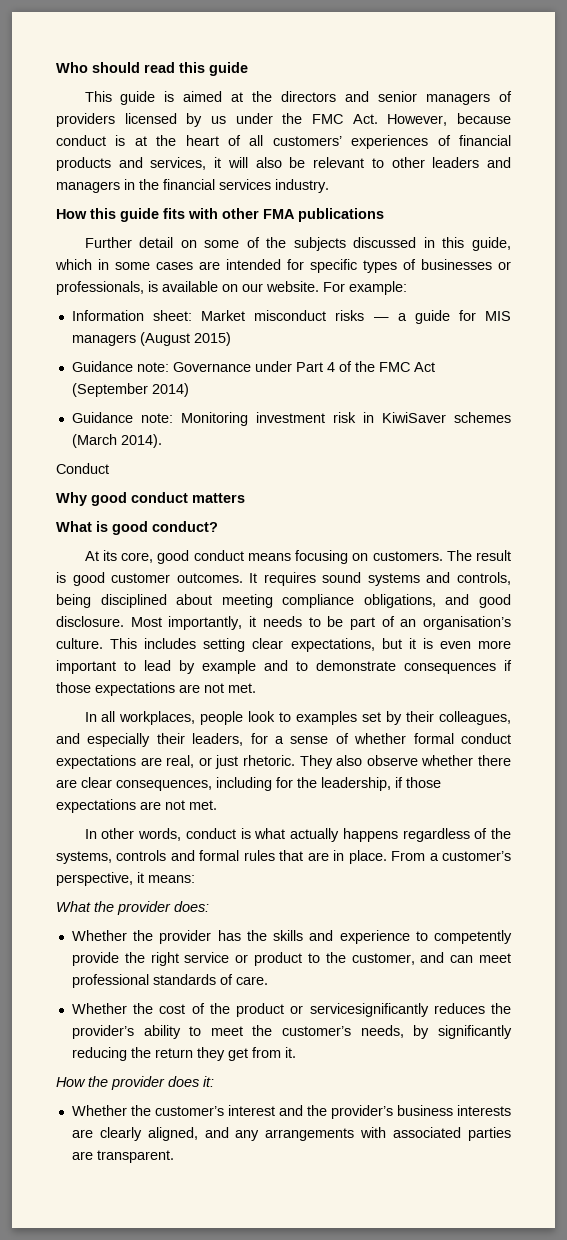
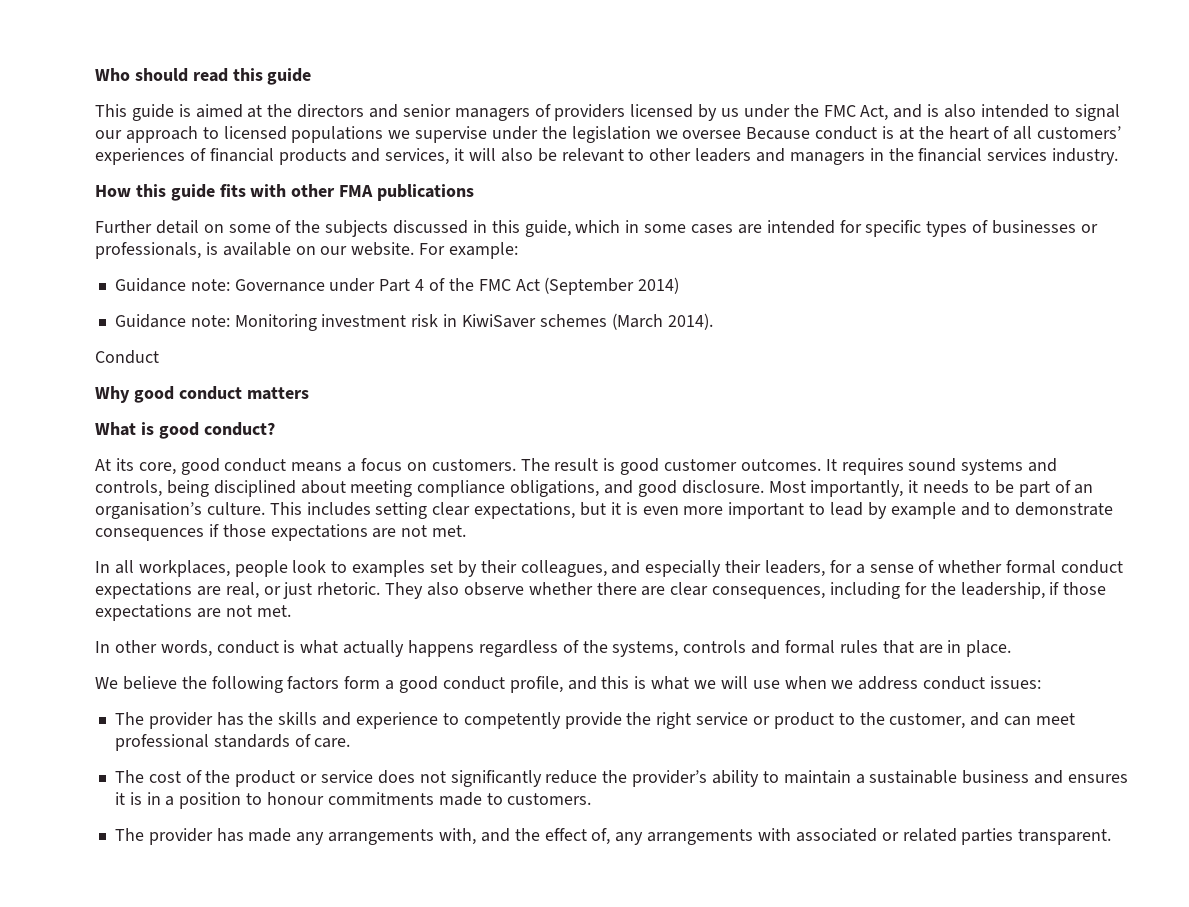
- This guide is aimed at the directors and senior managers of providers licensed by us under the FMC Act. However, because conduct is at the heart of all customers’ experiences of financial products and services, it will also be relevant to other leaders and managers in the financial services industry.
+ This guide is aimed at the directors and senior managers of providers licensed by us under the FMC Act, and is also intended to signal our approach to licensed populations we supervise under the legislation we oversee Because conduct is at the heart of all customers’ experiences of financial products and services, it will also be relevant to other leaders and managers in the financial services industry.
- Information sheet: Market misconduct risks — a guide for MIS managers (August 2015)
- At its core, good conduct means focusing on customers.
+ At its core, good conduct means a focus on customers.
- In other words, conduct is what actually happens regardless of the systems, controls and formal rules that are in place. From a customer’s perspective, it means:
- What the provider does:
- Whether the provider has the skills and experience to competently provide the right service or product to the customer, and can meet professional standards of care.
+ In other words, conduct is what actually happens regardless of the systems, controls and formal rules that are in place.
+ We believe the following factors form a good conduct profile, and this is what we will use when we address conduct issues:
+ The provider has the skills and experience to competently provide the right service or product to the customer, and can meet professional standards of care.
- Whether the cost of the product or servicesignificantly reduces the provider’s ability to meet the customer’s needs, by significantly reducing the return they get from it.
- How the provider does it:
- Whether the customer’s interest and the provider’s business interests are clearly aligned, and any arrangements with associated parties are transparent.
+ The cost of the product or service does not significantly reduce the provider’s ability to maintain a sustainable business and ensures it is in a position to honour commitments made to customers.
+ The provider has made any arrangements with, and the effect of, any arrangements with associated or related parties transparent.

